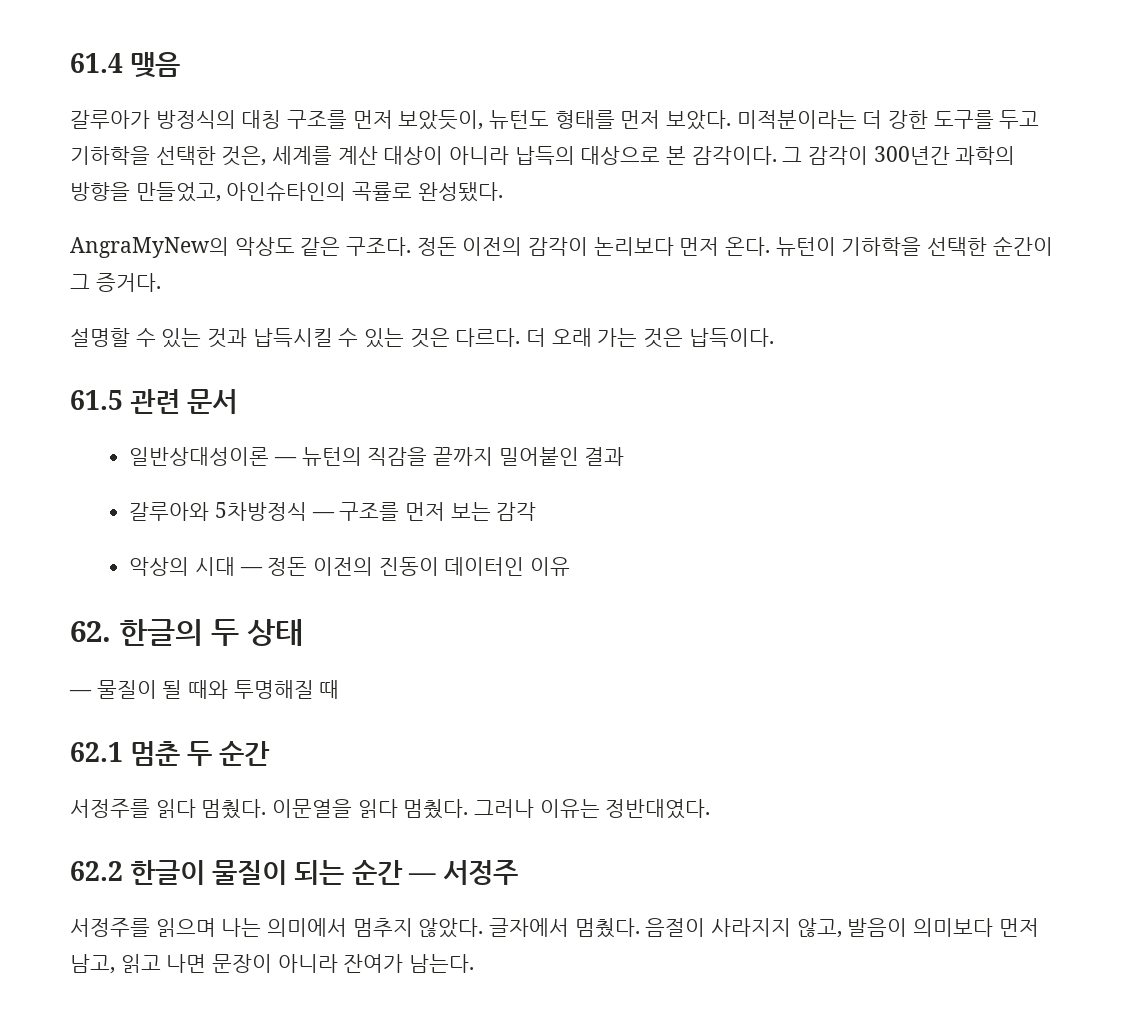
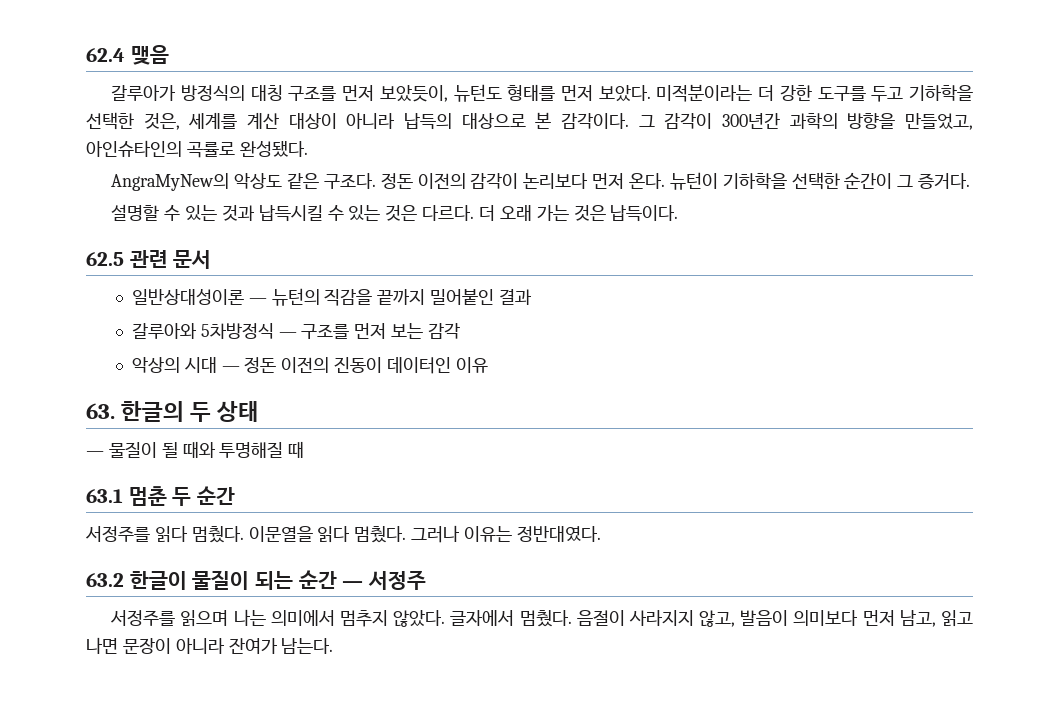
- 61.4 맺음
+ 62.4 맺음
- 61.5 관련 문서
+ 62.5 관련 문서
- 62. 한글의 두 상태
+ 63. 한글의 두 상태
- 62.1 멈춘 두 순간
+ 63.1 멈춘 두 순간
- 62.2 한글이 물질이 되는 순간 — 서정주
+ 63.2 한글이 물질이 되는 순간 — 서정주

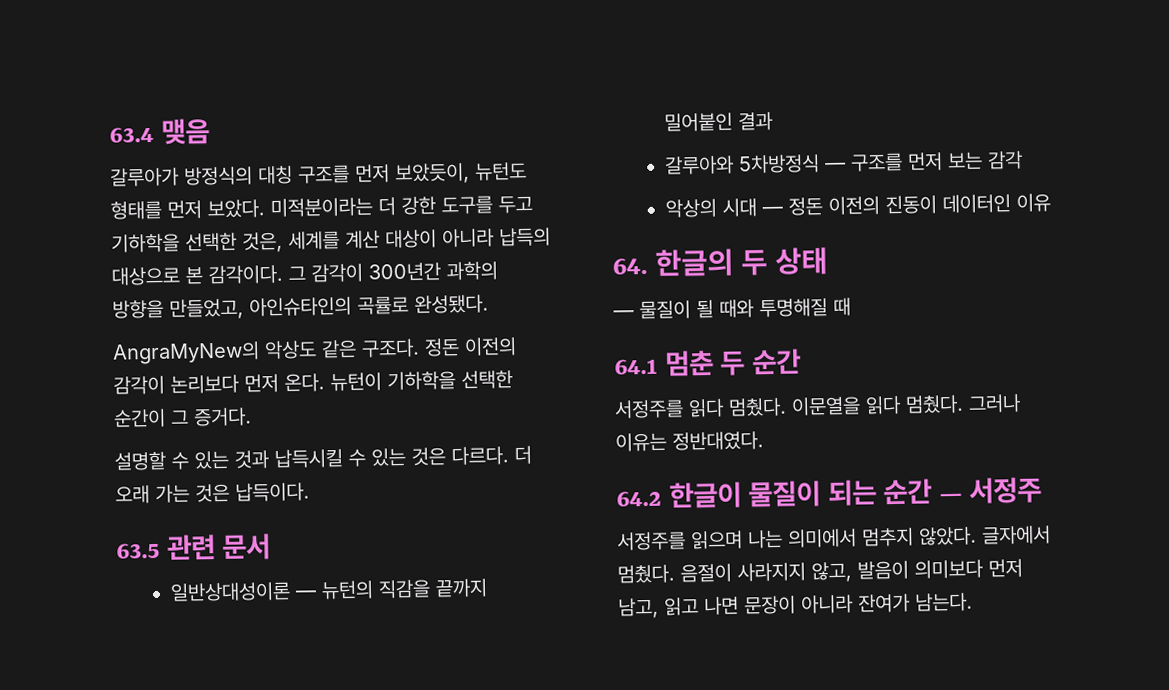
- 62.4 맺음
+ 63.4 맺음
- 62.5 관련 문서
+ 63.5 관련 문서
- 63. 한글의 두 상태
+ 64. 한글의 두 상태
- 63.1 멈춘 두 순간
+ 64.1 멈춘 두 순간
- 63.2 한글이 물질이 되는 순간 — 서정주
+ 64.2 한글이 물질이 되는 순간 — 서정주

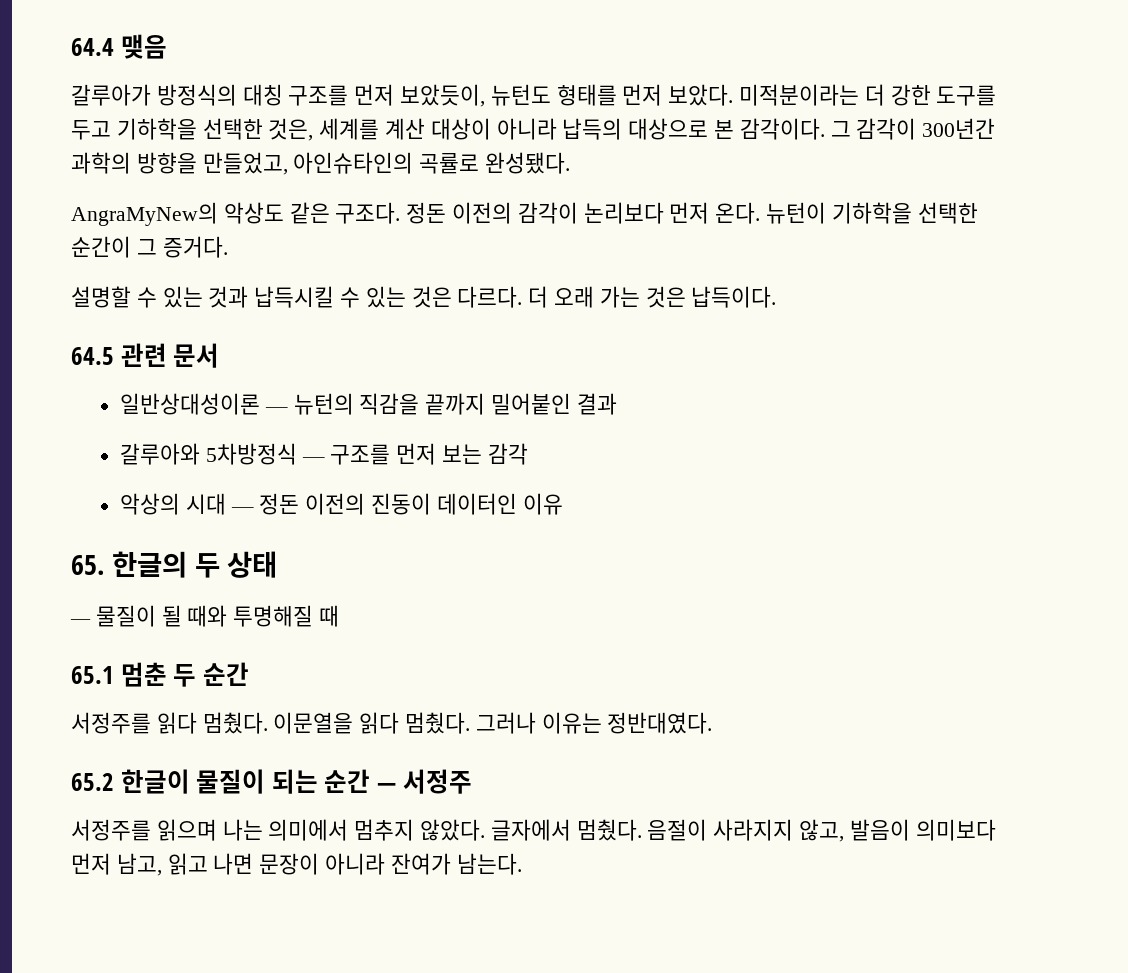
- 63.4 맺음
+ 64.4 맺음
- 63.5 관련 문서
+ 64.5 관련 문서
- 64. 한글의 두 상태
+ 65. 한글의 두 상태
- 64.1 멈춘 두 순간
+ 65.1 멈춘 두 순간
- 64.2 한글이 물질이 되는 순간 — 서정주
+ 65.2 한글이 물질이 되는 순간 — 서정주

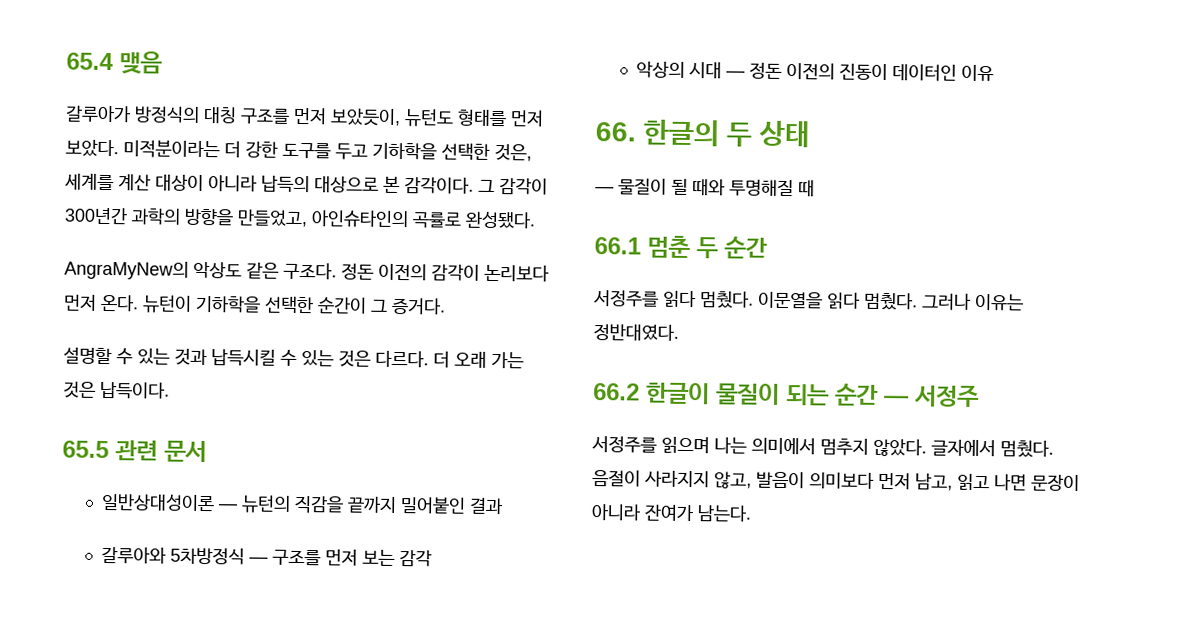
- 64.4 맺음
+ 65.4 맺음
- 64.5 관련 문서
+ 65.5 관련 문서
- 65. 한글의 두 상태
+ 66. 한글의 두 상태
- 65.1 멈춘 두 순간
+ 66.1 멈춘 두 순간
- 65.2 한글이 물질이 되는 순간 — 서정주
+ 66.2 한글이 물질이 되는 순간 — 서정주

